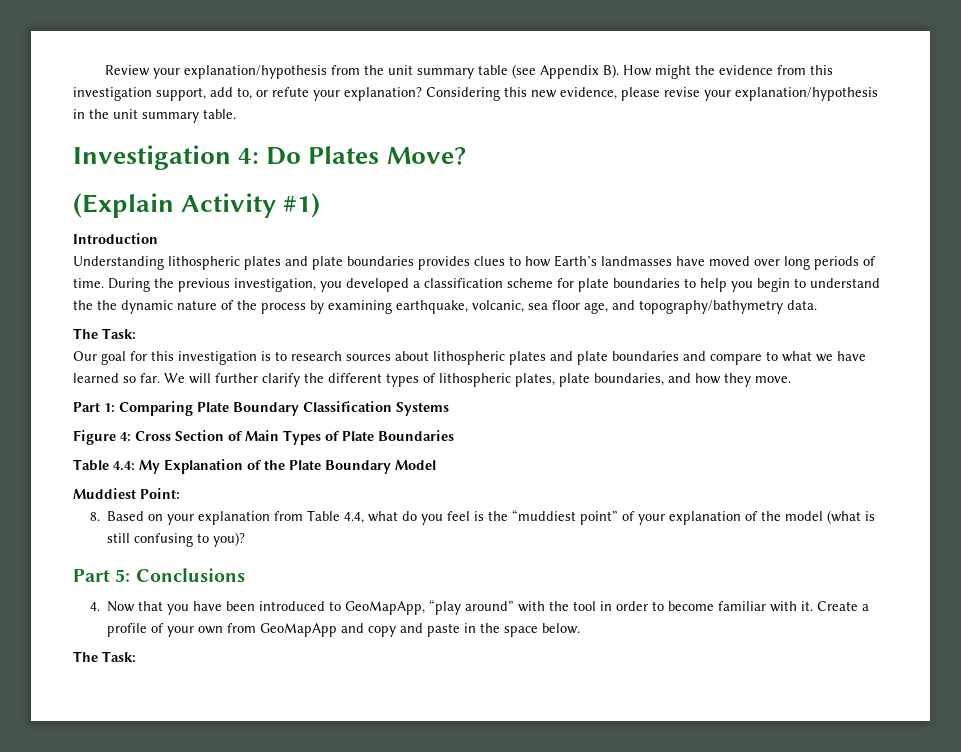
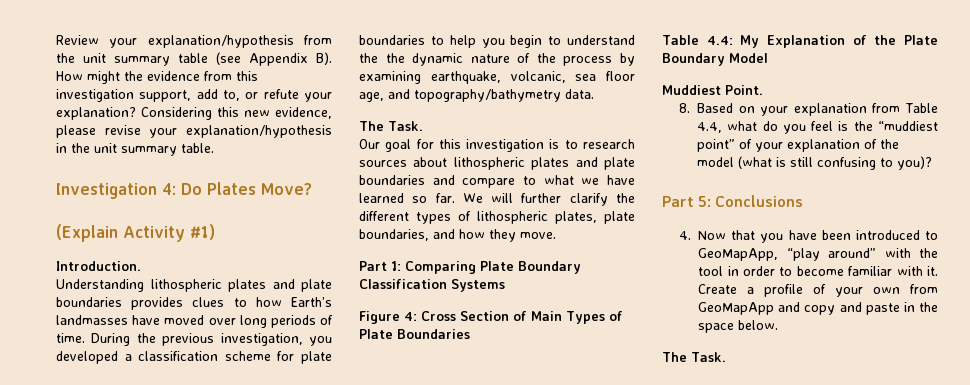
- Introduction
+ Introduction.
  During the previous investigation, you developed a classification scheme for plate boundaries to help you begin to understand the the dynamic nature of the process by examining earthquake, volcanic, sea floor age, and topography/bathymetry data.
- The Task:
+ The Task.
- Muddiest Point:
+ Muddiest Point.
  Create a profile of your own from GeoMapApp and copy and paste in the space below.
- The Task:
+ The Task.

